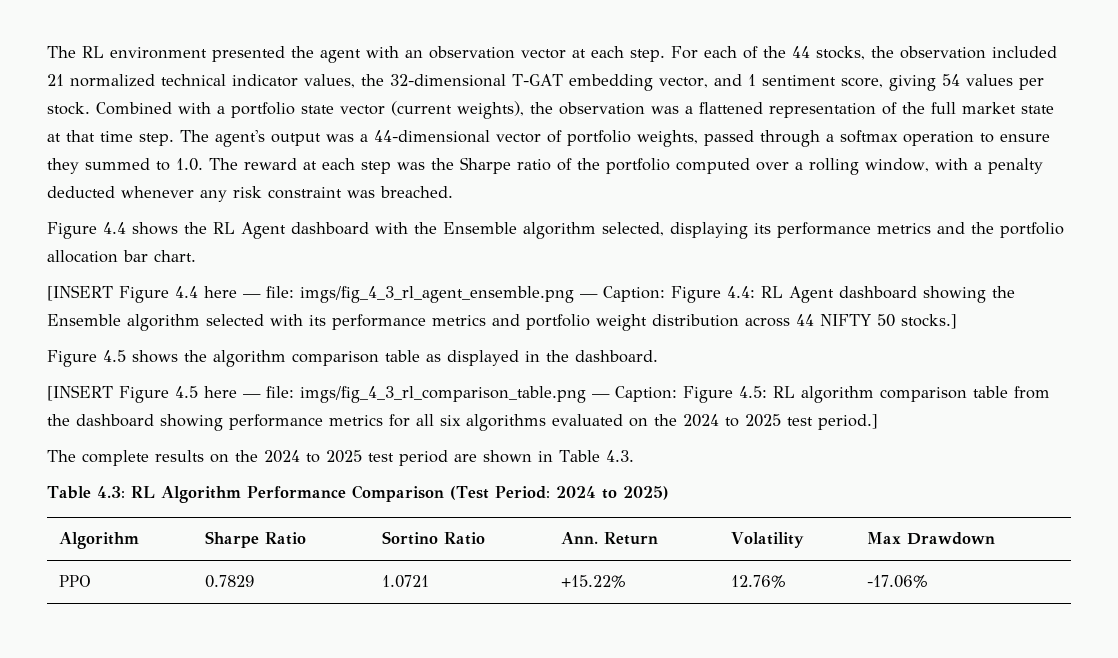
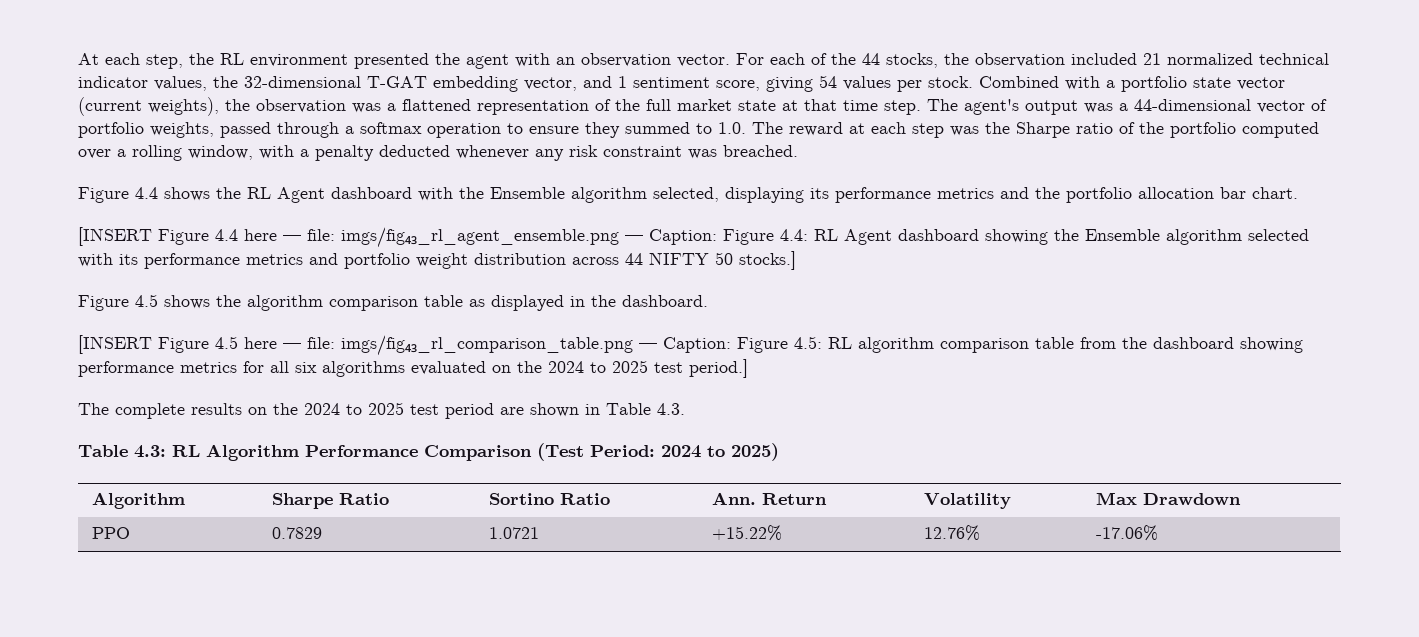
- The RL environment presented the agent with an observation vector at each step.
+ At each step, the RL environment presented the agent with an observation vector.
- [INSERT Figure 4.4 here — file: imgs/fig_4_3_rl_agent_ensemble.png — Caption: Figure 4.4: RL Agent dashboard showing the Ensemble algorithm selected with its performance metrics and portfolio weight distribution across 44 NIFTY 50 stocks.]
+ [INSERT Figure 4.4 here — file: imgs/fig₄₃_rl_agent_ensemble.png — Caption: Figure 4.4: RL Agent dashboard showing the Ensemble algorithm selected with its performance metrics and portfolio weight distribution across 44 NIFTY 50 stocks.]
- [INSERT Figure 4.5 here — file: imgs/fig_4_3_rl_comparison_table.png — Caption: Figure 4.5: RL algorithm comparison table from the dashboard showing performance metrics for all six algorithms evaluated on the 2024 to 2025 test period.]
+ [INSERT Figure 4.5 here — file: imgs/fig₄₃_rl_comparison_table.png — Caption: Figure 4.5: RL algorithm comparison table from the dashboard showing performance metrics for all six algorithms evaluated on the 2024 to 2025 test period.]

